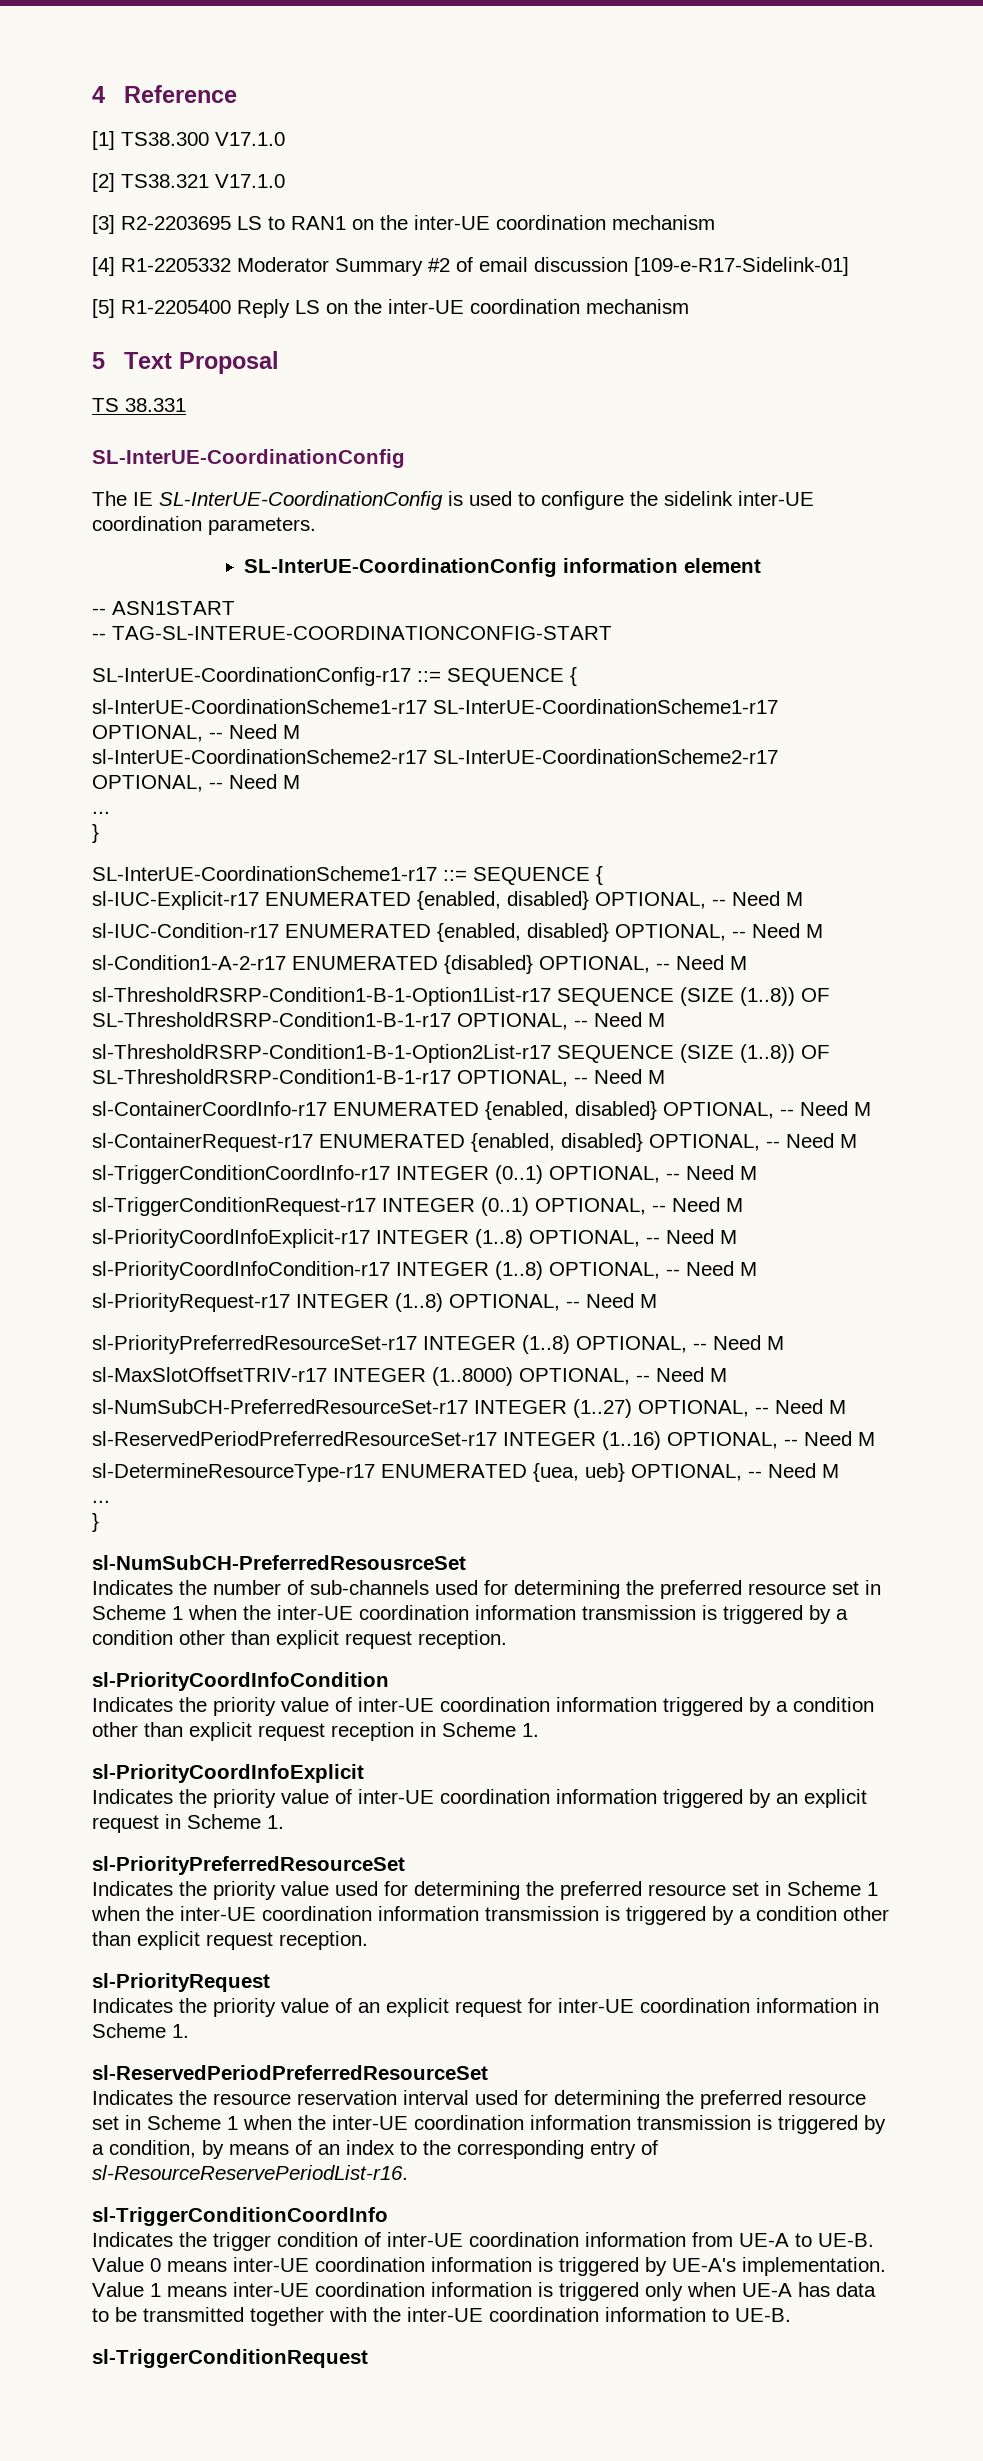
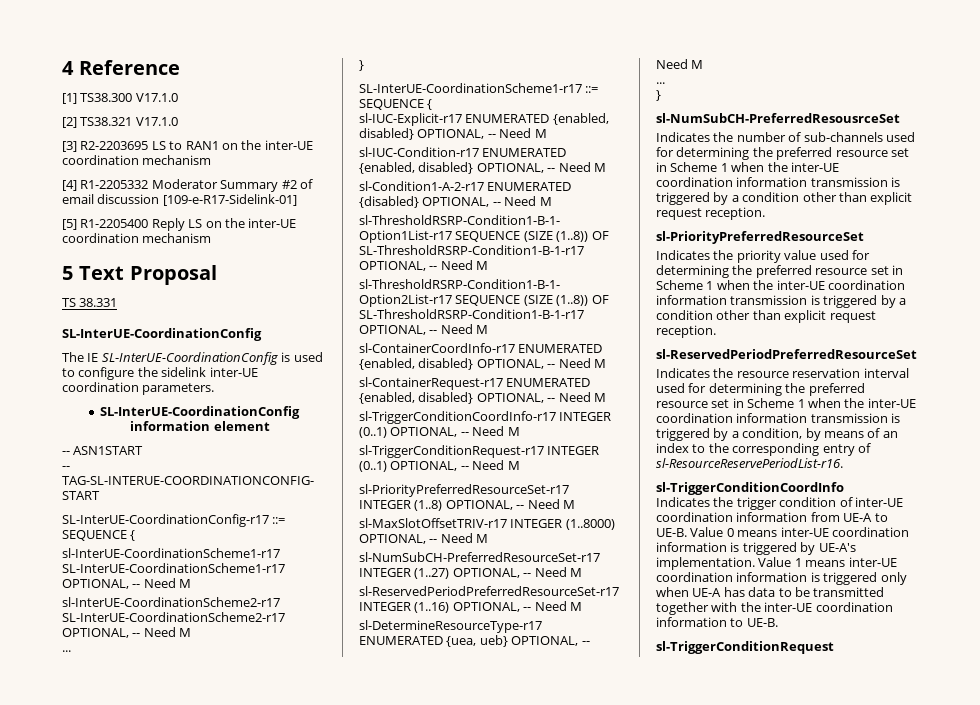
- sl-PriorityCoordInfoExplicit-r17 INTEGER (1..8) OPTIONAL, -- Need M
- sl-PriorityCoordInfoCondition-r17 INTEGER (1..8) OPTIONAL, -- Need M
- sl-PriorityRequest-r17 INTEGER (1..8) OPTIONAL, -- Need M
- sl-PriorityCoordInfoCondition
- Indicates the priority value of inter-UE coordination information triggered by a condition other than explicit request reception in Scheme 1.
- sl-PriorityCoordInfoExplicit
- Indicates the priority value of inter-UE coordination information triggered by an explicit request in Scheme 1.
- sl-PriorityRequest
- Indicates the priority value of an explicit request for inter-UE coordination information in Scheme 1.

